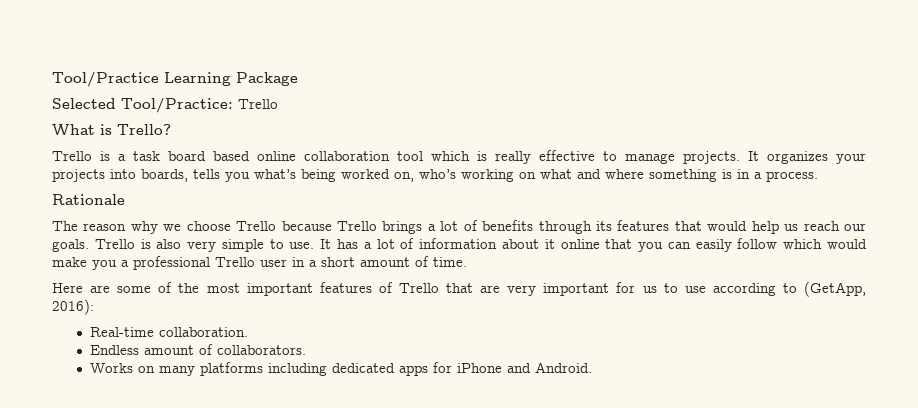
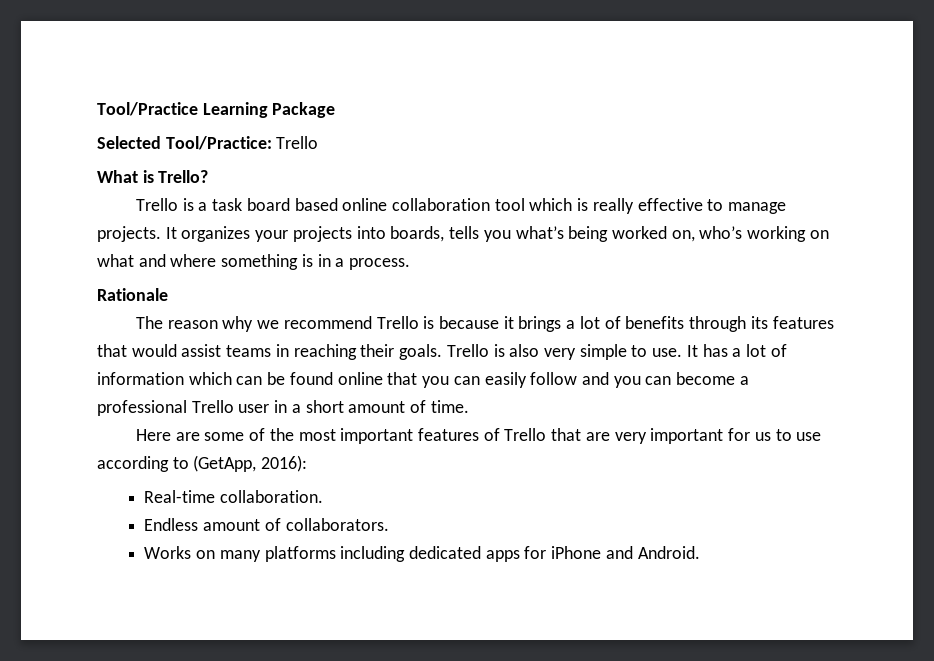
- The reason why we choose Trello because Trello brings a lot of benefits through its features that would help us reach our goals.
+ The reason why we recommend Trello is because it brings a lot of benefits through its features that would assist teams in reaching their goals.
- It has a lot of information about it online that you can easily follow which would make you a professional Trello user in a short amount of time.
+ It has a lot of information which can be found online that you can easily follow and you can become a professional Trello user in a short amount of time.

